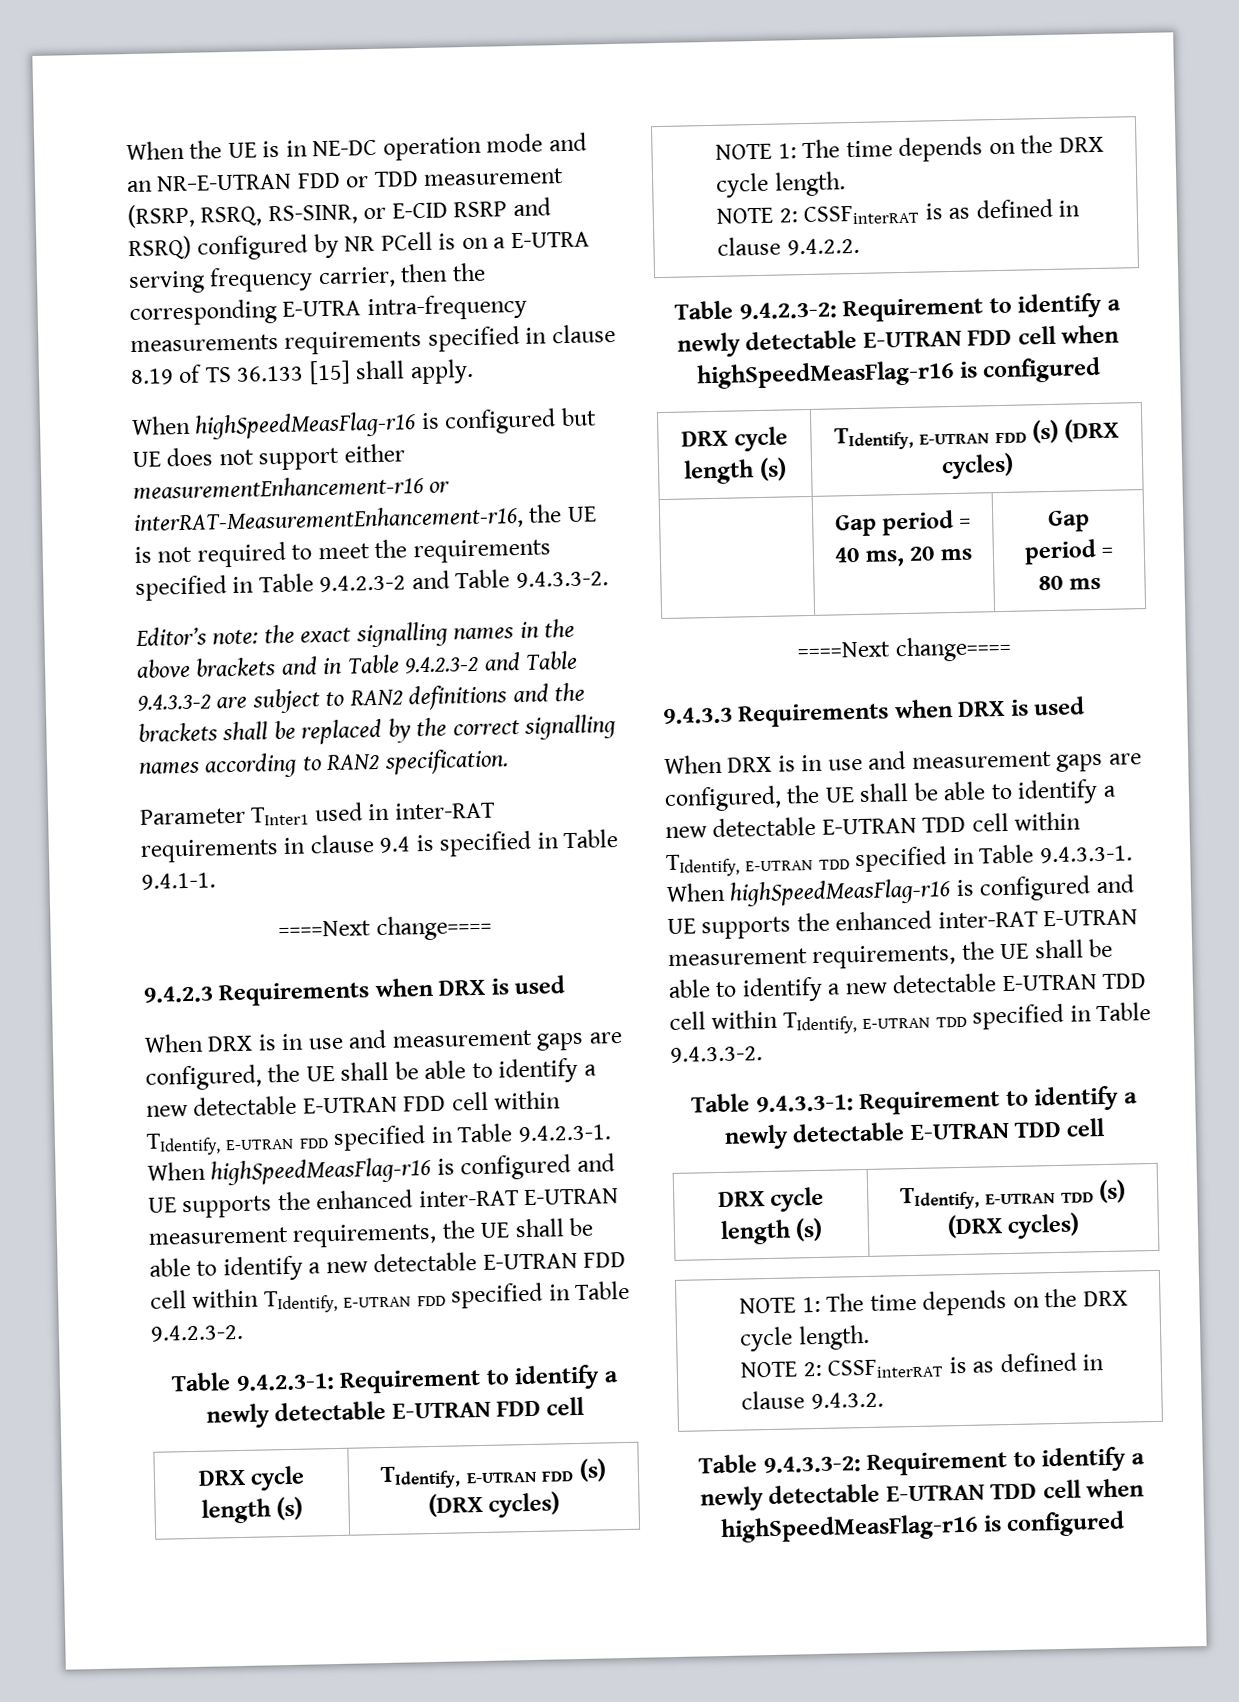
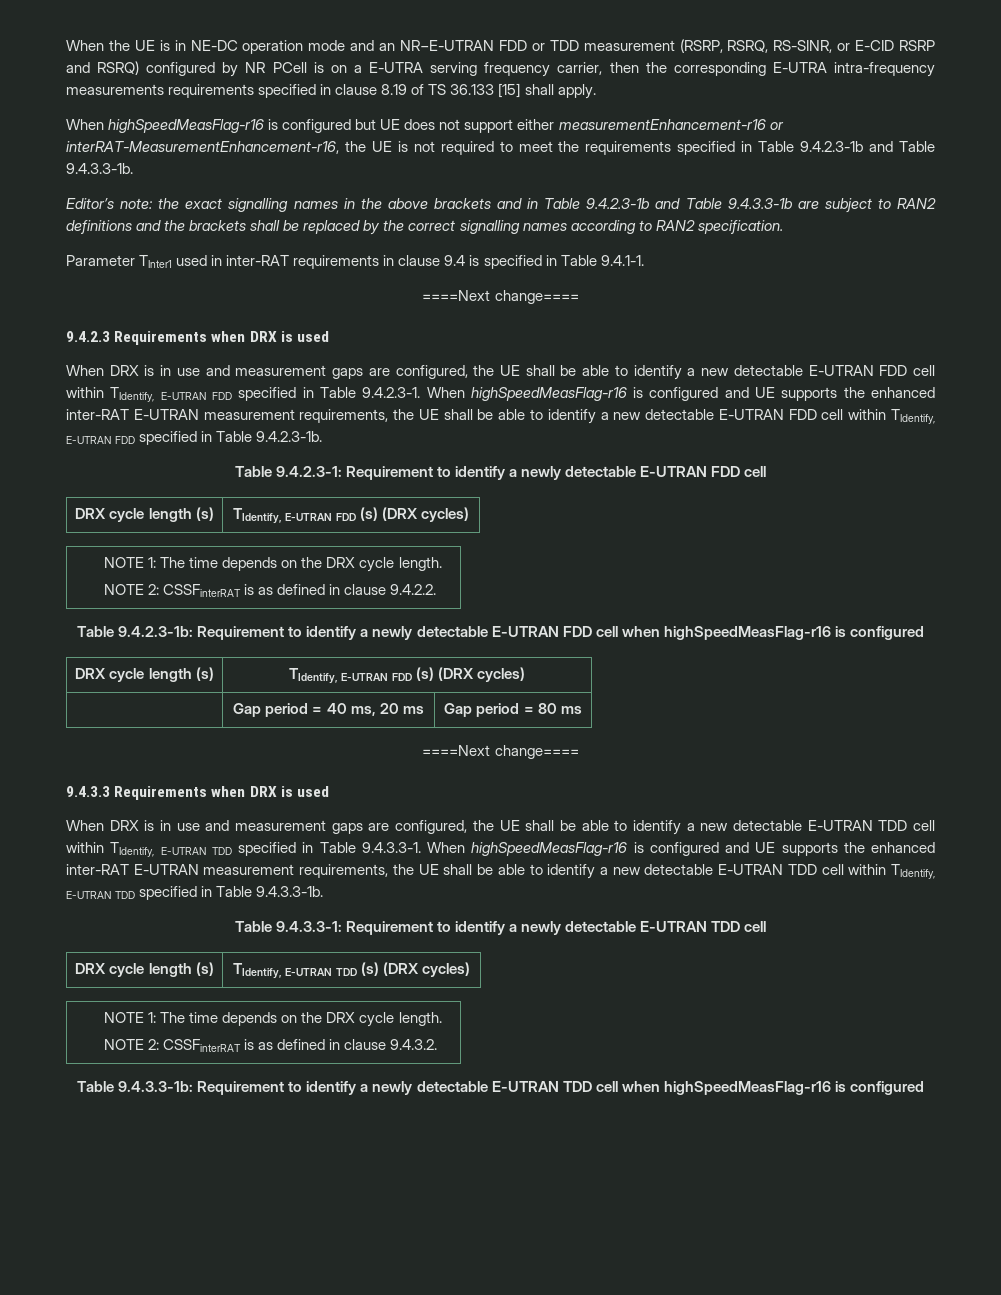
- When highSpeedMeasFlag-r16 is configured but UE does not support either measurementEnhancement-r16 or interRAT-MeasurementEnhancement-r16, the UE is not required to meet the requirements specified in Table 9.4.2.3-2 and Table 9.4.3.3-2.
+ When highSpeedMeasFlag-r16 is configured but UE does not support either measurementEnhancement-r16 or interRAT-MeasurementEnhancement-r16, the UE is not required to meet the requirements specified in Table 9.4.2.3-1b and Table 9.4.3.3-1b.
- Editor’s note: the exact signalling names in the above brackets and in Table 9.4.2.3-2 and Table 9.4.3.3-2 are subject to RAN2 definitions and the brackets shall be replaced by the correct signalling names according to RAN2 specification.
+ Editor’s note: the exact signalling names in the above brackets and in Table 9.4.2.3-1b and Table 9.4.3.3-1b are subject to RAN2 definitions and the brackets shall be replaced by the correct signalling names according to RAN2 specification.
- When DRX is in use and measurement gaps are configured, the UE shall be able to identify a new detectable E-UTRAN FDD cell within TIdentify, E-UTRAN FDD specified in Table 9.4.2.3-1. When highSpeedMeasFlag-r16 is configured and UE supports the enhanced inter-RAT E-UTRAN measurement requirements, the UE shall be able to identify a new detectable E-UTRAN FDD cell within TIdentify, E-UTRAN FDD specified in Table 9.4.2.3-2.
+ When DRX is in use and measurement gaps are configured, the UE shall be able to identify a new detectable E-UTRAN FDD cell within TIdentify, E-UTRAN FDD specified in Table 9.4.2.3-1. When highSpeedMeasFlag-r16 is configured and UE supports the enhanced inter-RAT E-UTRAN measurement requirements, the UE shall be able to identify a new detectable E-UTRAN FDD cell within TIdentify, E-UTRAN FDD specified in Table 9.4.2.3-1b.
- Table 9.4.2.3-2: Requirement to identify a newly detectable E-UTRAN FDD cell when highSpeedMeasFlag-r16 is configured
+ Table 9.4.2.3-1b: Requirement to identify a newly detectable E-UTRAN FDD cell when highSpeedMeasFlag-r16 is configured
- When DRX is in use and measurement gaps are configured, the UE shall be able to identify a new detectable E-UTRAN TDD cell within TIdentify, E-UTRAN TDD specified in Table 9.4.3.3-1. When highSpeedMeasFlag-r16 is configured and UE supports the enhanced inter-RAT E-UTRAN measurement requirements, the UE shall be able to identify a new detectable E-UTRAN TDD cell within TIdentify, E-UTRAN TDD specified in Table 9.4.3.3-2.
+ When DRX is in use and measurement gaps are configured, the UE shall be able to identify a new detectable E-UTRAN TDD cell within TIdentify, E-UTRAN TDD specified in Table 9.4.3.3-1. When highSpeedMeasFlag-r16 is configured and UE supports the enhanced inter-RAT E-UTRAN measurement requirements, the UE shall be able to identify a new detectable E-UTRAN TDD cell within TIdentify, E-UTRAN TDD specified in Table 9.4.3.3-1b.
- Table 9.4.3.3-2: Requirement to identify a newly detectable E-UTRAN TDD cell when highSpeedMeasFlag-r16 is configured
+ Table 9.4.3.3-1b: Requirement to identify a newly detectable E-UTRAN TDD cell when highSpeedMeasFlag-r16 is configured

